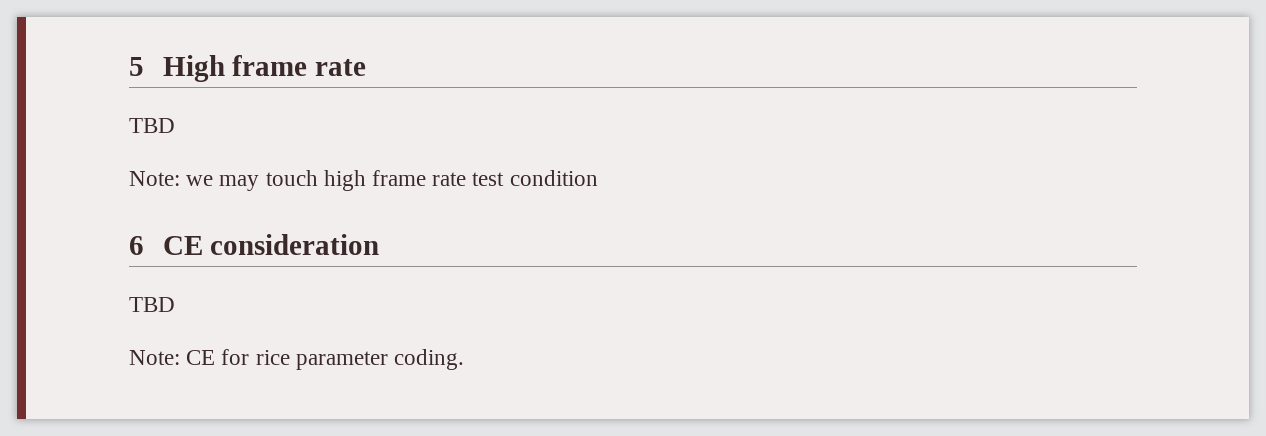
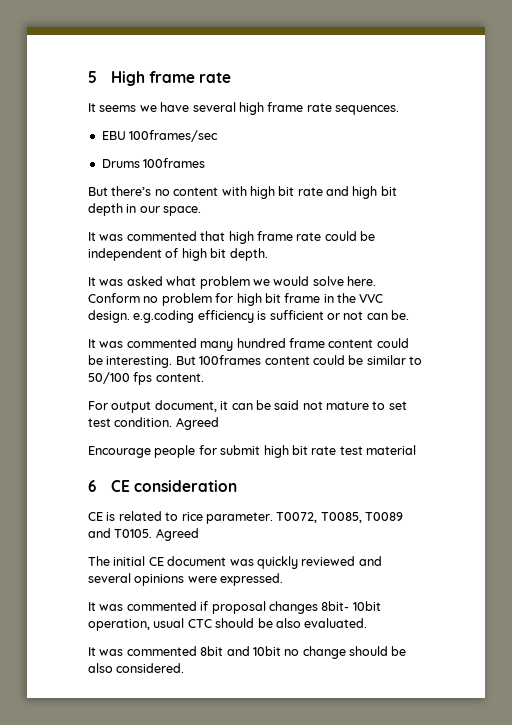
  5 High frame rate
- TBD
- Note: we may touch high frame rate test condition
+ It seems we have several high frame rate sequences.
+ EBU 100frames/sec
+ Drums 100frames
+ But there’s no content with high bit rate and high bit depth in our space.
+ It was commented that high frame rate could be independent of high bit depth.
+ It was asked what problem we would solve here. Conform no problem for high bit frame in the VVC design. e.g.coding efficiency is sufficient or not can be.
+ It was commented many hundred frame content could be interesting. But 100frames content could be similar to 50/100 fps content.
+ For output document, it can be said not mature to set test condition. Agreed
+ Encourage people for submit high bit rate test material
  6 CE consideration
- TBD
- Note: CE for rice parameter coding.
+ CE is related to rice parameter. T0072, T0085, T0089 and T0105. Agreed
+ The initial CE document was quickly reviewed and several opinions were expressed.
+ It was commented if proposal changes 8bit- 10bit operation, usual CTC should be also evaluated.
+ It was commented 8bit and 10bit no change should be also considered.

